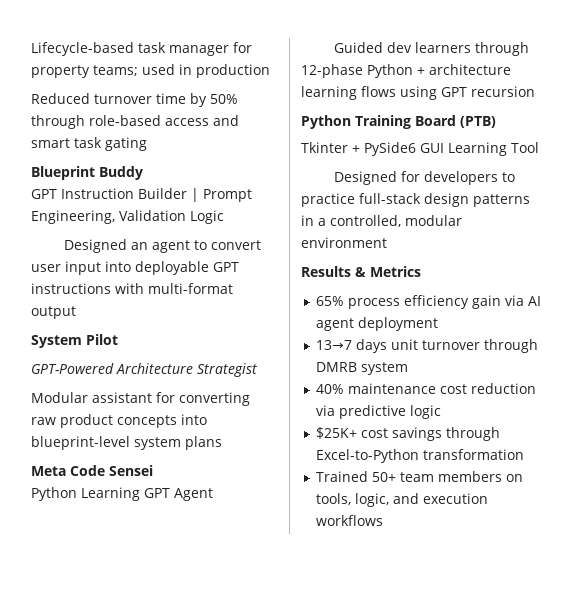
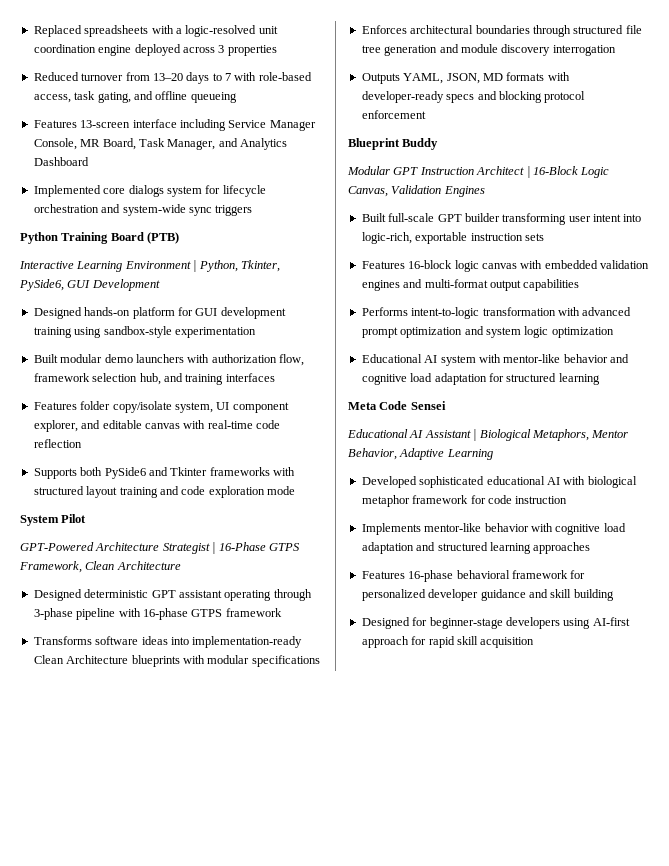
- Lifecycle-based task manager for property teams; used in production
- Reduced turnover time by 50% through role-based access and smart task gating
- Blueprint Buddy
- GPT Instruction Builder | Prompt Engineering, Validation Logic
- Designed an agent to convert user input into deployable GPT instructions with multi-format output
+ Replaced spreadsheets with a logic-resolved unit coordination engine deployed across 3 properties
+ Reduced turnover from 13–20 days to 7 with role-based access, task gating, and offline queueing
+ Features 13-screen interface including Service Manager Console, MR Board, Task Manager, and Analytics Dashboard
+ Implemented core dialogs system for lifecycle orchestration and system-wide sync triggers
+ Python Training Board (PTB)
+ Interactive Learning Environment | Python, Tkinter, PySide6, GUI Development
+ Designed hands-on platform for GUI development training using sandbox-style experimentation
+ Built modular demo launchers with authorization flow, framework selection hub, and training interfaces
+ Features folder copy/isolate system, UI component explorer, and editable canvas with real-time code reflection
+ Supports both PySide6 and Tkinter frameworks with structured layout training and code exploration mode
- GPT-Powered Architecture Strategist
- Modular assistant for converting raw product concepts into blueprint-level system plans
+ GPT-Powered Architecture Strategist | 16-Phase GTPS Framework, Clean Architecture
+ Designed deterministic GPT assistant operating through 3-phase pipeline with 16-phase GTPS framework
+ Transforms software ideas into implementation-ready Clean Architecture blueprints with modular specifications
+ Enforces architectural boundaries through structured file tree generation and module discovery interrogation
+ Outputs YAML, JSON, MD formats with developer-ready specs and blocking protocol enforcement
+ Blueprint Buddy
+ Modular GPT Instruction Architect | 16-Block Logic Canvas, Validation Engines
+ Built full-scale GPT builder transforming user intent into logic-rich, exportable instruction sets
+ Features 16-block logic canvas with embedded validation engines and multi-format output capabilities
+ Performs intent-to-logic transformation with advanced prompt optimization and system logic optimization
+ Educational AI system with mentor-like behavior and cognitive load adaptation for structured learning
  Meta Code Sensei
- Python Learning GPT Agent
- Guided dev learners through 12-phase Python + architecture learning flows using GPT recursion
- Python Training Board (PTB)
- Tkinter + PySide6 GUI Learning Tool
- Designed for developers to practice full-stack design patterns in a controlled, modular environment
- Results & Metrics
- 65% process efficiency gain via AI agent deployment
- 13→7 days unit turnover through DMRB system
- 40% maintenance cost reduction via predictive logic
- $25K+ cost savings through Excel-to-Python transformation
- Trained 50+ team members on tools, logic, and execution workflows
+ Educational AI Assistant | Biological Metaphors, Mentor Behavior, Adaptive Learning
+ Developed sophisticated educational AI with biological metaphor framework for code instruction
+ Implements mentor-like behavior with cognitive load adaptation and structured learning approaches
+ Features 16-phase behavioral framework for personalized developer guidance and skill building
+ Designed for beginner-stage developers using AI-first approach for rapid skill acquisition

